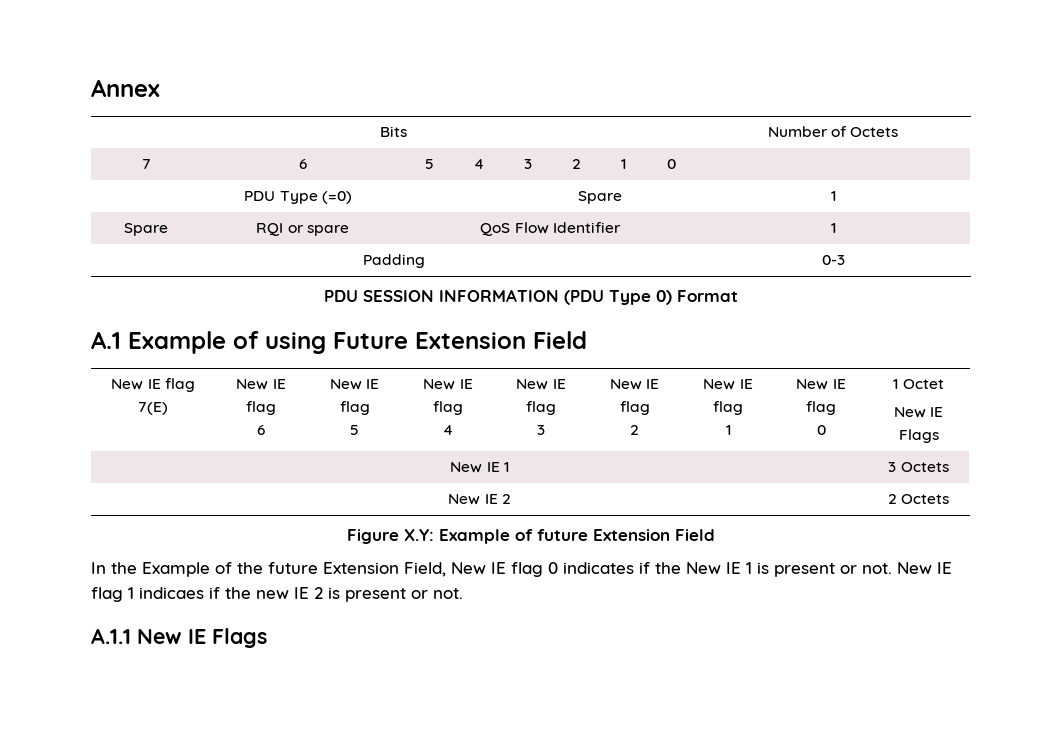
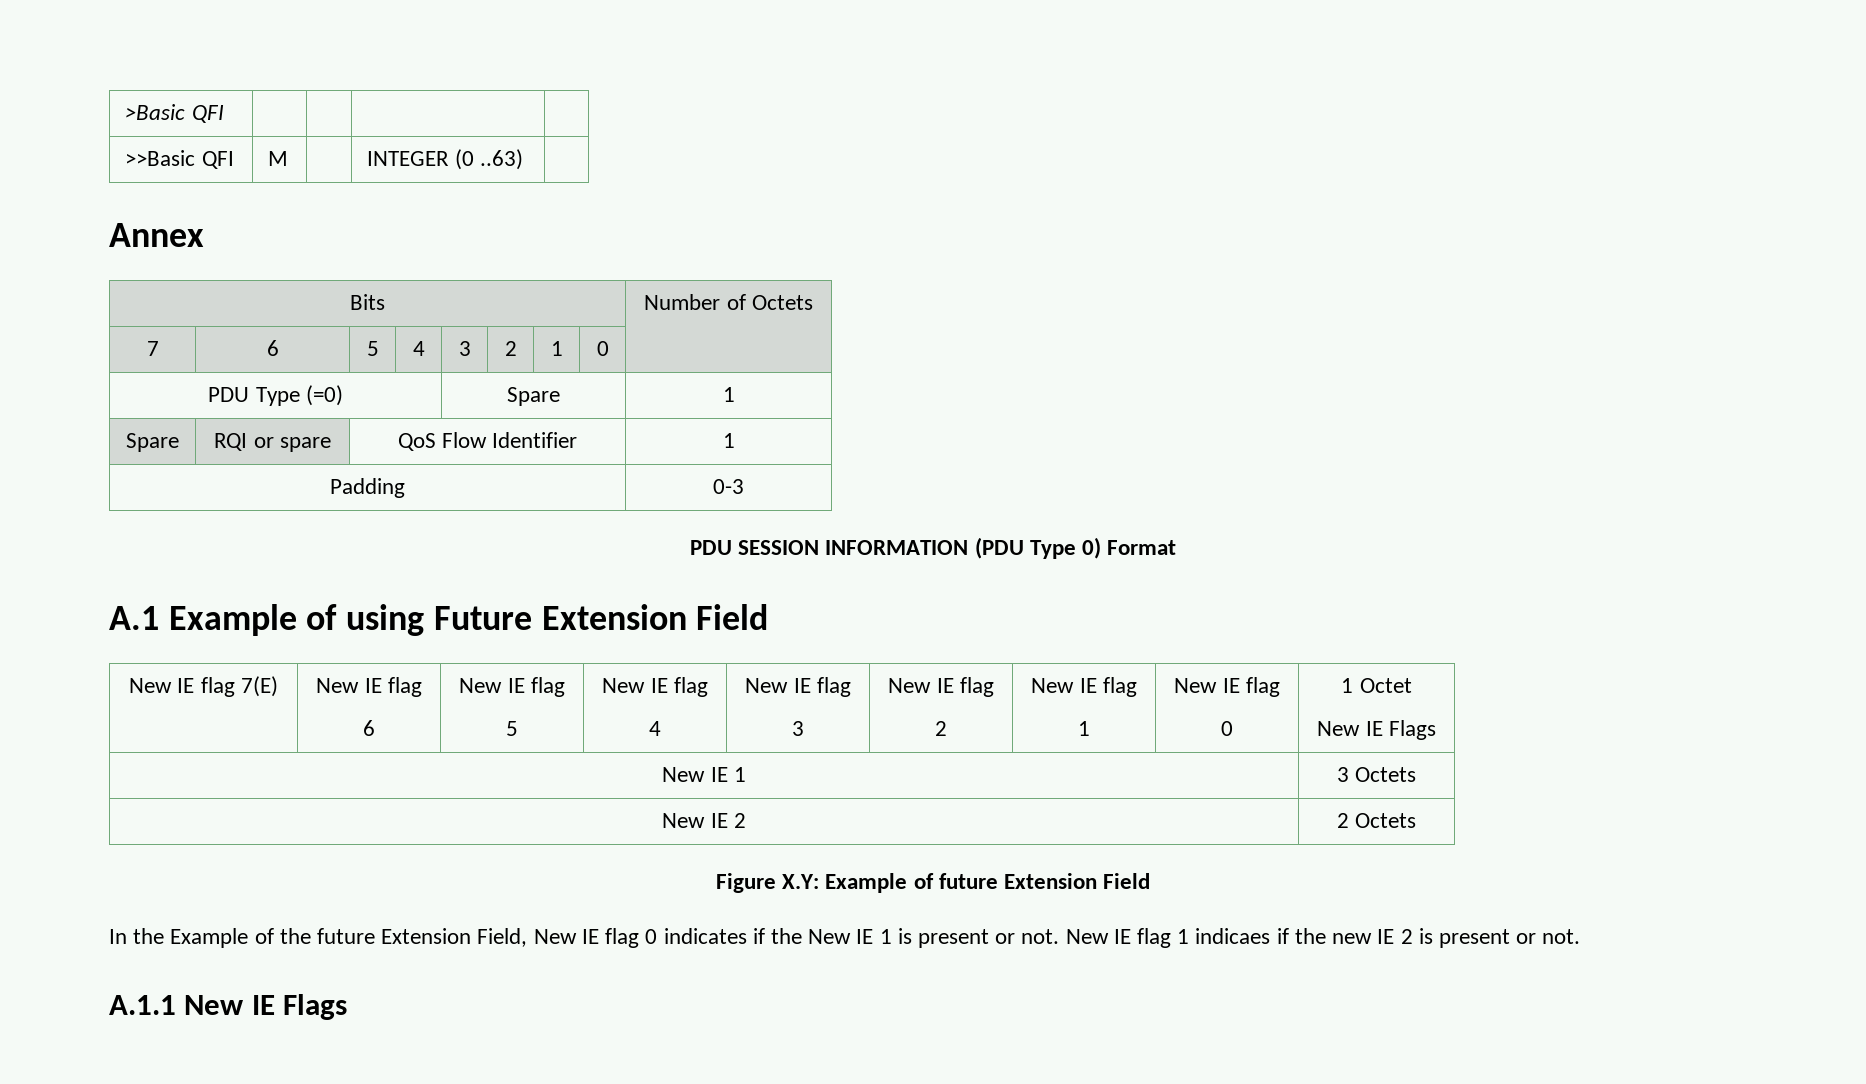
+ >Basic QFI | | | |
+ >>Basic QFI | M | | INTEGER (0 ..63) |

